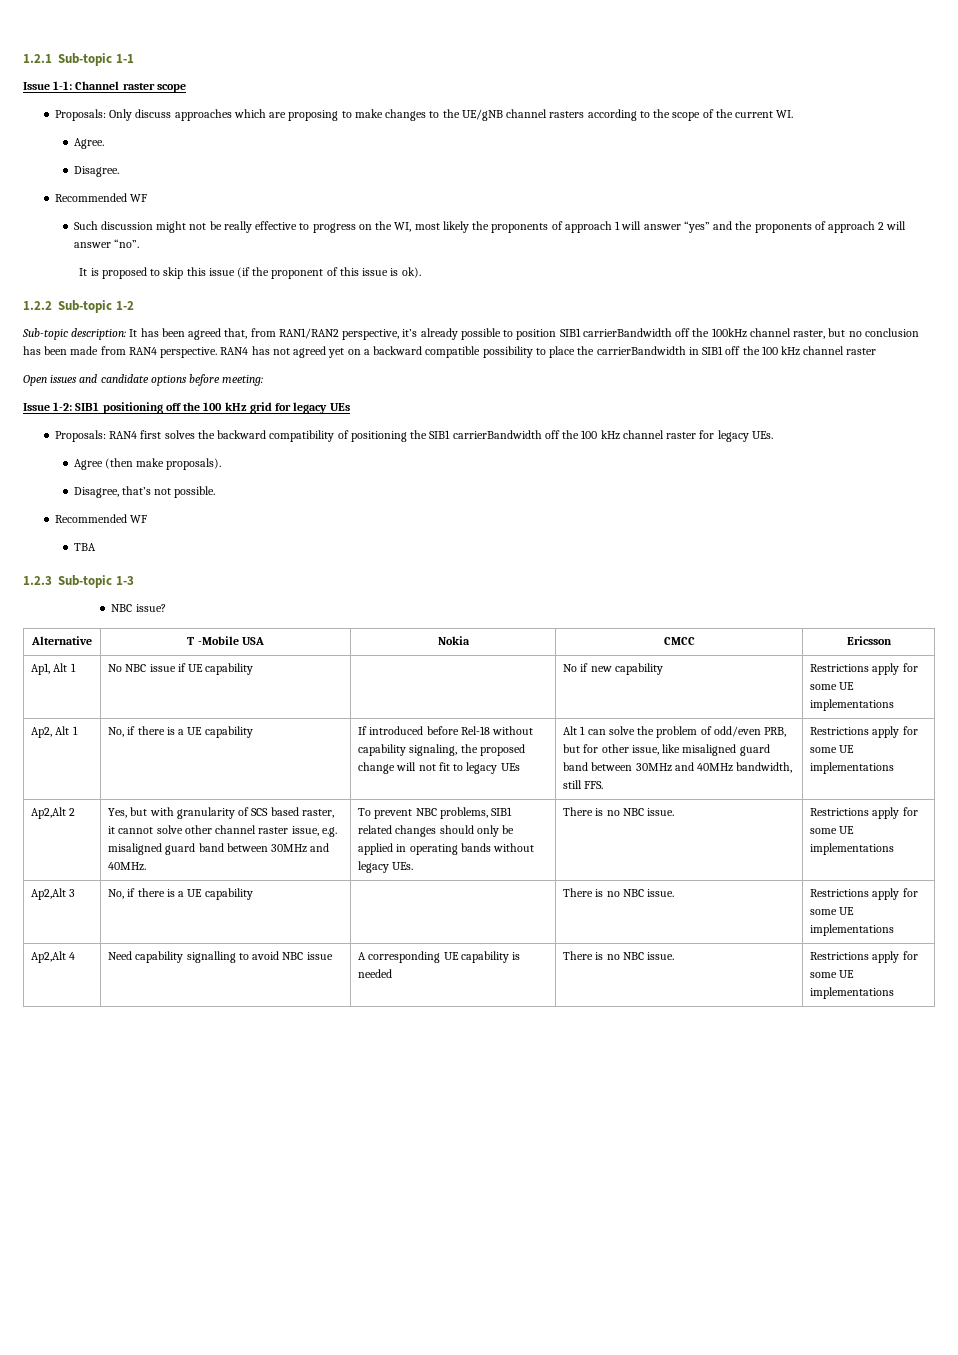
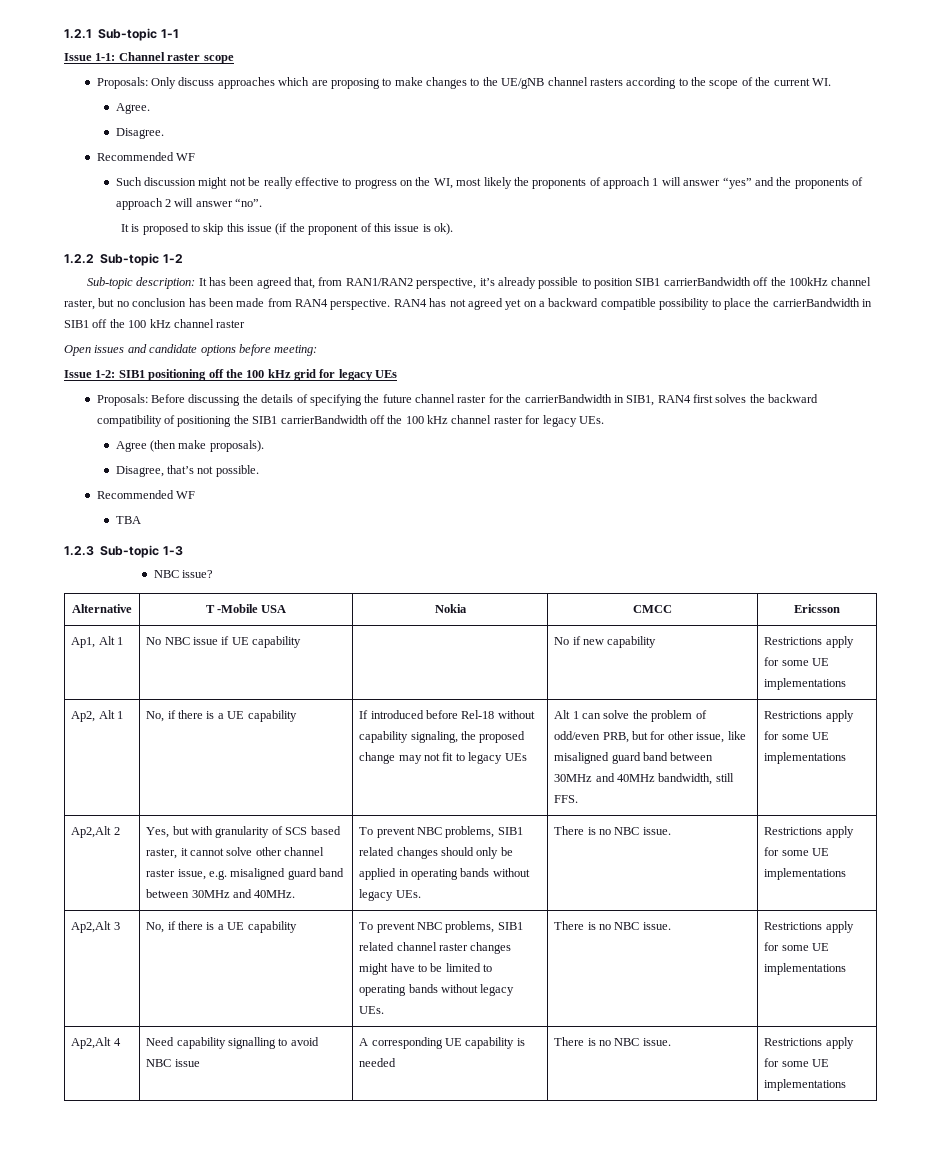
- Proposals: RAN4 first solves the backward compatibility of positioning the SIB1 carrierBandwidth off the 100 kHz channel raster for legacy UEs.
+ Proposals: Before discussing the details of specifying the future channel raster for the carrierBandwidth in SIB1, RAN4 first solves the backward compatibility of positioning the SIB1 carrierBandwidth off the 100 kHz channel raster for legacy UEs.
- If introduced before Rel-18 without capability signaling, the proposed change will not fit to legacy UEs
+ If introduced before Rel-18 without capability signaling, the proposed change may not fit to legacy UEs
- Ap2,Alt 3 | No, if there is a UE capability | | There is no NBC issue. | Restrictions apply for some UE implementations
+ Ap2,Alt 3 | No, if there is a UE capability | To prevent NBC problems, SIB1 related channel raster changes might have to be limited to operating bands without legacy UEs. | There is no NBC issue. | Restrictions apply for some UE implementations

